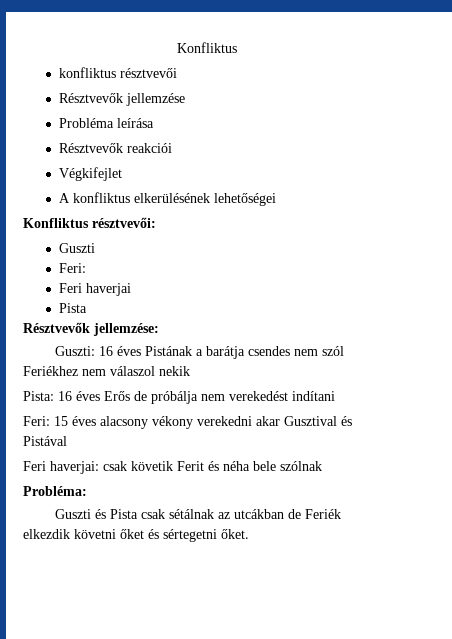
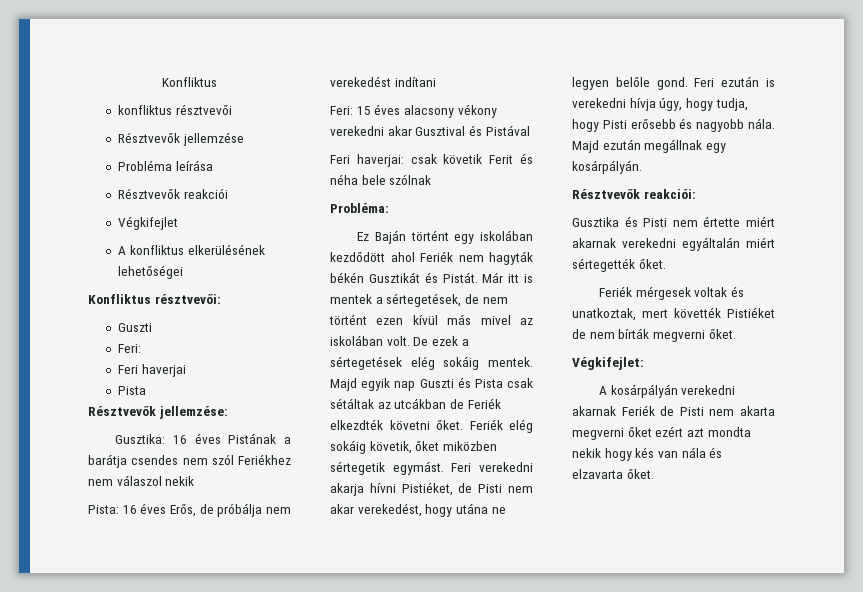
- Guszti: 16 éves Pistának a barátja csendes nem szól Feriékhez nem válaszol nekik
+ Gusztika: 16 éves Pistának a barátja csendes nem szól Feriékhez nem válaszol nekik
- Pista: 16 éves Erős de próbálja nem verekedést indítani
+ Pista: 16 éves Erős, de próbálja nem verekedést indítani
- Guszti és Pista csak sétálnak az utcákban de Feriék elkezdik követni őket és sértegetni őket.
+ Ez Baján történt egy iskolában kezdődött ahol Feriék nem hagyták békén Gusztikát és Pistát. Már itt is mentek a sértegetések, de nem történt ezen kívül más mivel az iskolában volt. De ezek a sértegetések elég sokáig mentek. Majd egyik nap Guszti és Pista csak sétáltak az utcákban de Feriék elkezdték követni őket. Feriék elég sokáig követik, őket miközben sértegetik egymást. Feri verekedni akarja hívni Pistiéket, de Pisti nem akar verekedést, hogy utána ne legyen belőle gond. Feri ezután is verekedni hívja úgy, hogy tudja, hogy Pisti erősebb és nagyobb nála. Majd ezután megállnak egy kosárpályán.
+ Résztvevők reakciói:
+ Gusztika és Pisti nem értette miért akarnak verekedni egyáltalán miért sértegették őket.
+ Feriék mérgesek voltak és unatkoztak, mert követték Pistiéket de nem bírták megverni őket.
+ Végkifejlet:
+ A kosárpályán verekedni akarnak Feriék de Pisti nem akarta megverni őket ezért azt mondta nekik hogy kés van nála és elzavarta őket.

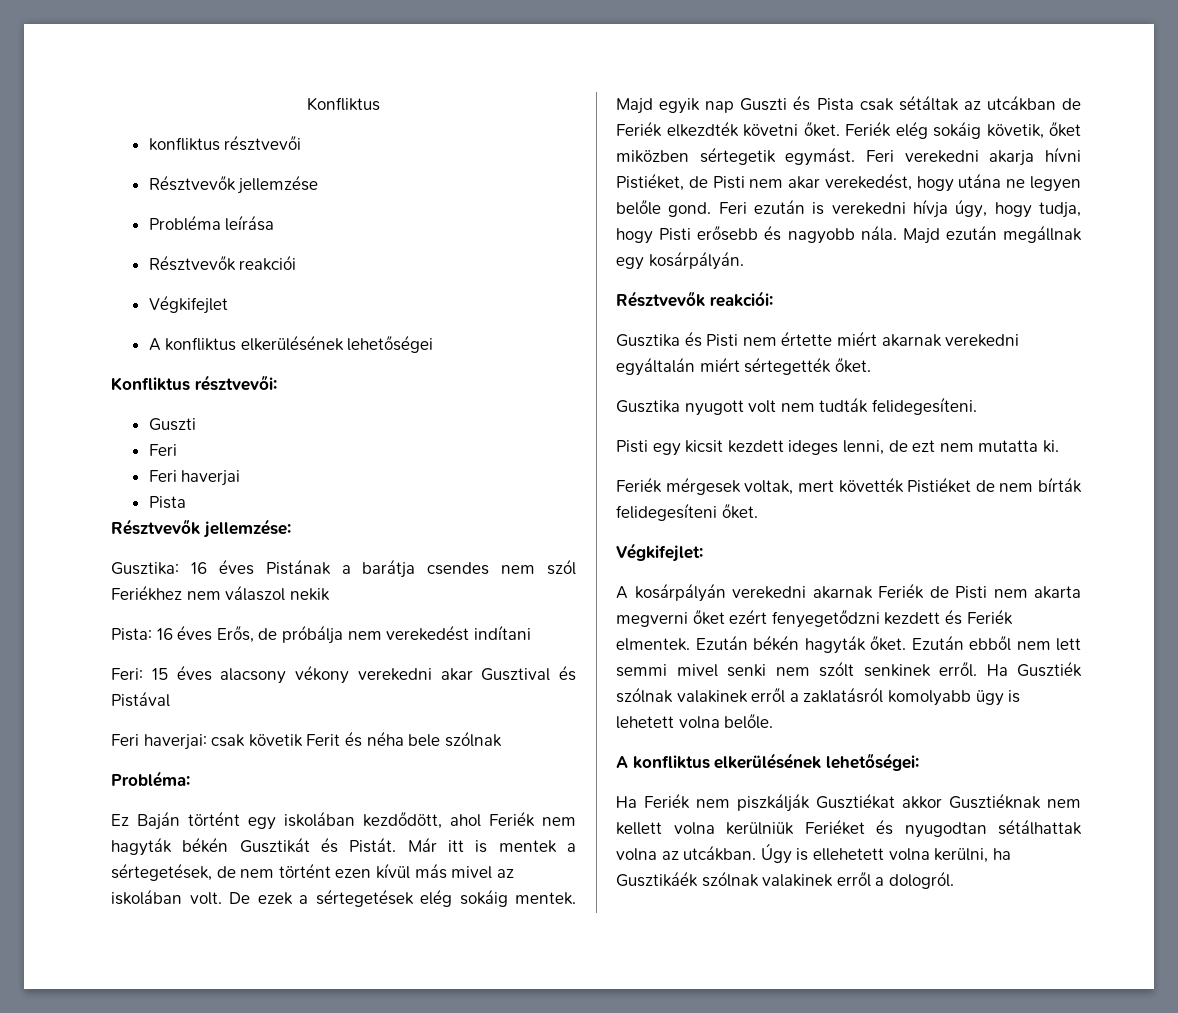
  Konfliktus résztvevői:
  Guszti
- Feri:
+ Feri
- Ez Baján történt egy iskolában kezdődött ahol Feriék nem hagyták békén Gusztikát és Pistát.
+ Ez Baján történt egy iskolában kezdődött, ahol Feriék nem hagyták békén Gusztikát és Pistát.
+ Gusztika nyugott volt nem tudták felidegesíteni.
+ Pisti egy kicsit kezdett ideges lenni, de ezt nem mutatta ki.
- Feriék mérgesek voltak és unatkoztak, mert követték Pistiéket de nem bírták megverni őket.
+ Feriék mérgesek voltak, mert követték Pistiéket de nem bírták felidegesíteni őket.
- A kosárpályán verekedni akarnak Feriék de Pisti nem akarta megverni őket ezért azt mondta nekik hogy kés van nála és elzavarta őket.
+ A kosárpályán verekedni akarnak Feriék de Pisti nem akarta megverni őket ezért fenyegetődzni kezdett és Feriék elmentek. Ezután békén hagyták őket. Ezután ebből nem lett semmi mivel senki nem szólt senkinek erről. Ha Gusztiék szólnak valakinek erről a zaklatásról komolyabb ügy is lehetett volna belőle.
+ A konfliktus elkerülésének lehetőségei:
+ Ha Feriék nem piszkálják Gusztiékat akkor Gusztiéknak nem kellett volna kerülniük Feriéket és nyugodtan sétálhattak volna az utcákban. Úgy is ellehetett volna kerülni, ha Gusztikáék szólnak valakinek erről a dologról.

